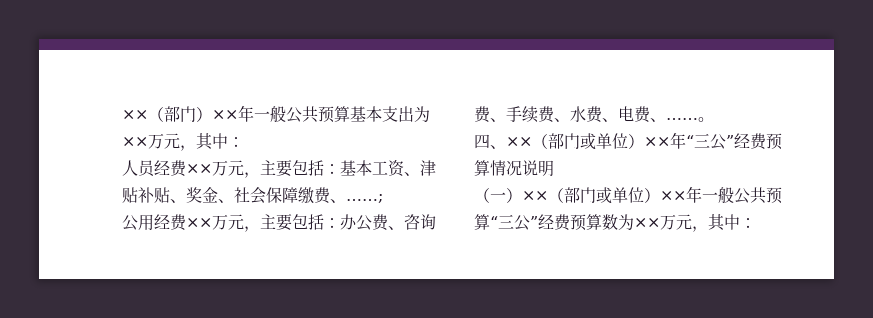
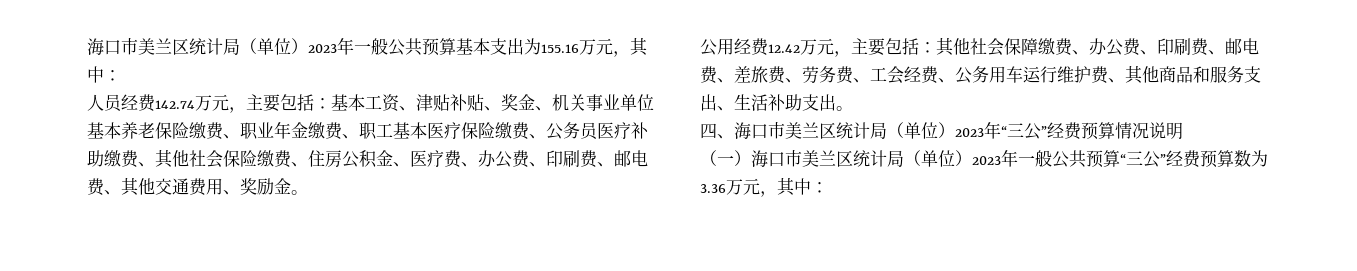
- ××（部门）××年一般公共预算基本支出为××万元，其中：
+ 海口市美兰区统计局（单位）2023年一般公共预算基本支出为155.16万元，其中：
- 人员经费××万元，主要包括：基本工资、津贴补贴、奖金、社会保障缴费、……;
+ 人员经费142.74万元，主要包括：基本工资、津贴补贴、奖金、机关事业单位基本养老保险缴费、职业年金缴费、职工基本医疗保险缴费、公务员医疗补助缴费、其他社会保险缴费、住房公积金、医疗费、办公费、印刷费、邮电费、其他交通费用、奖励金。
- 公用经费××万元，主要包括：办公费、咨询费、手续费、水费、电费、……。
- 四、××（部门或单位）××年“三公”经费预算情况说明
+ 公用经费12.42万元，主要包括：其他社会保障缴费、办公费、印刷费、邮电费、差旅费、劳务费、工会经费、公务用车运行维护费、其他商品和服务支出、生活补助支出。
+ 四、海口市美兰区统计局（单位）2023年“三公”经费预算情况说明
- （一）××（部门或单位）××年一般公共预算“三公”经费预算数为××万元，其中：
+ （一）海口市美兰区统计局（单位）2023年一般公共预算“三公”经费预算数为3.36万元，其中：

